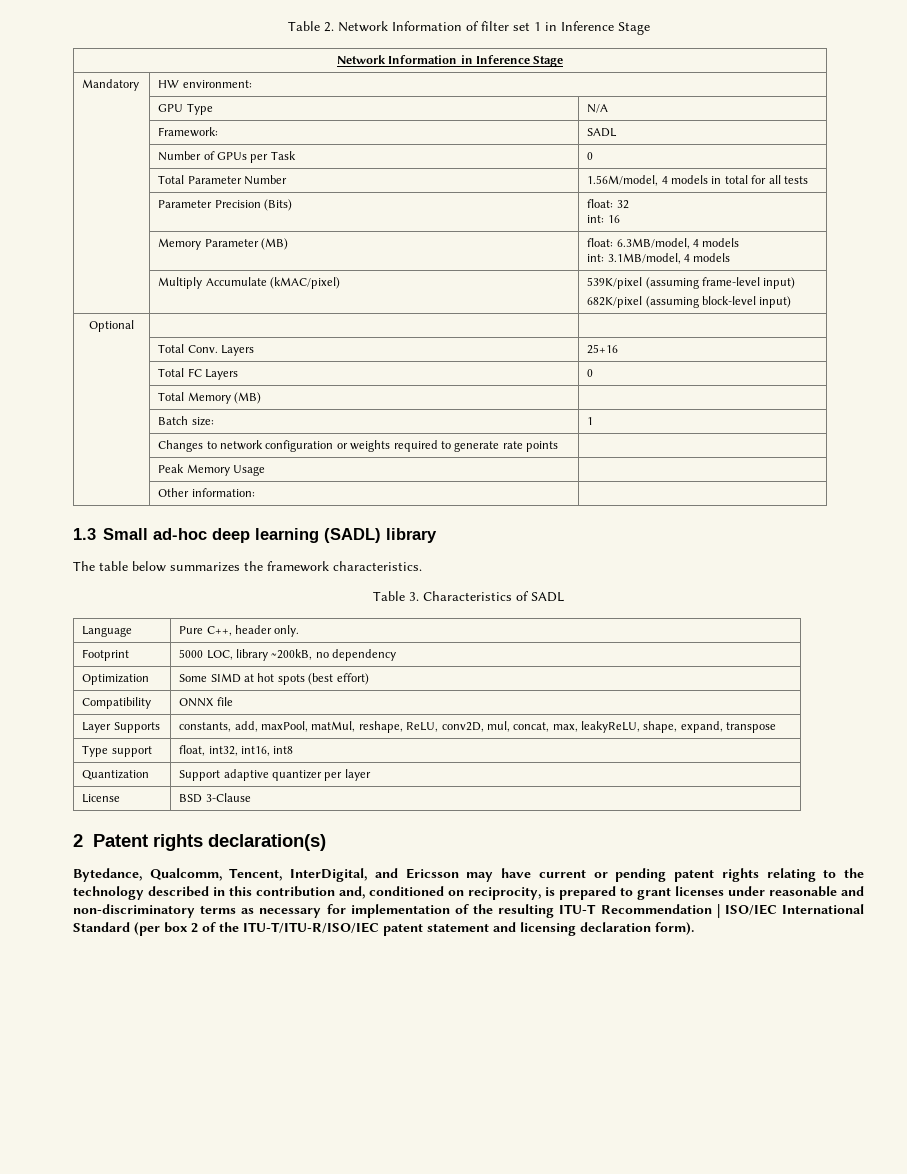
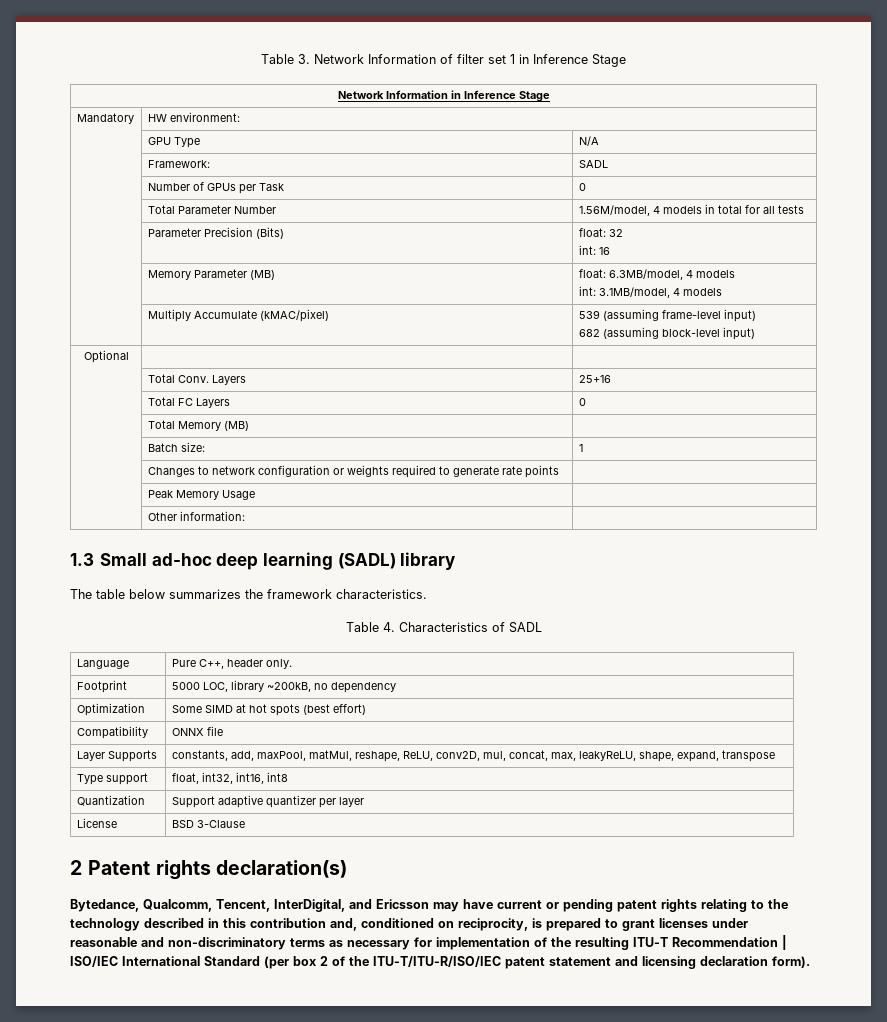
- Table 2. Network Information of filter set 1 in Inference Stage
+ Table 3. Network Information of filter set 1 in Inference Stage
- | Multiply Accumulate (kMAC/pixel) | 539K/pixel (assuming frame-level input)
- 682K/pixel (assuming block-level input)
+ | Multiply Accumulate (kMAC/pixel) | 539 (assuming frame-level input)
+ 682 (assuming block-level input)
- Table 3. Characteristics of SADL
+ Table 4. Characteristics of SADL

